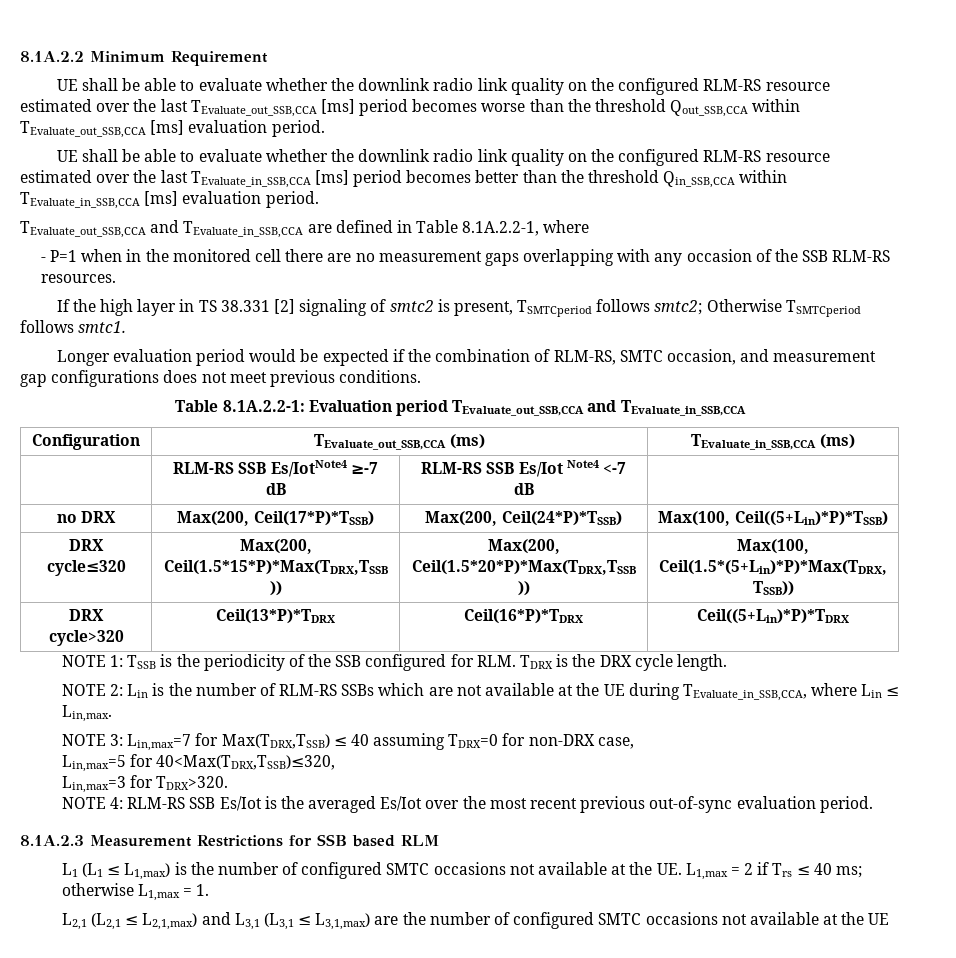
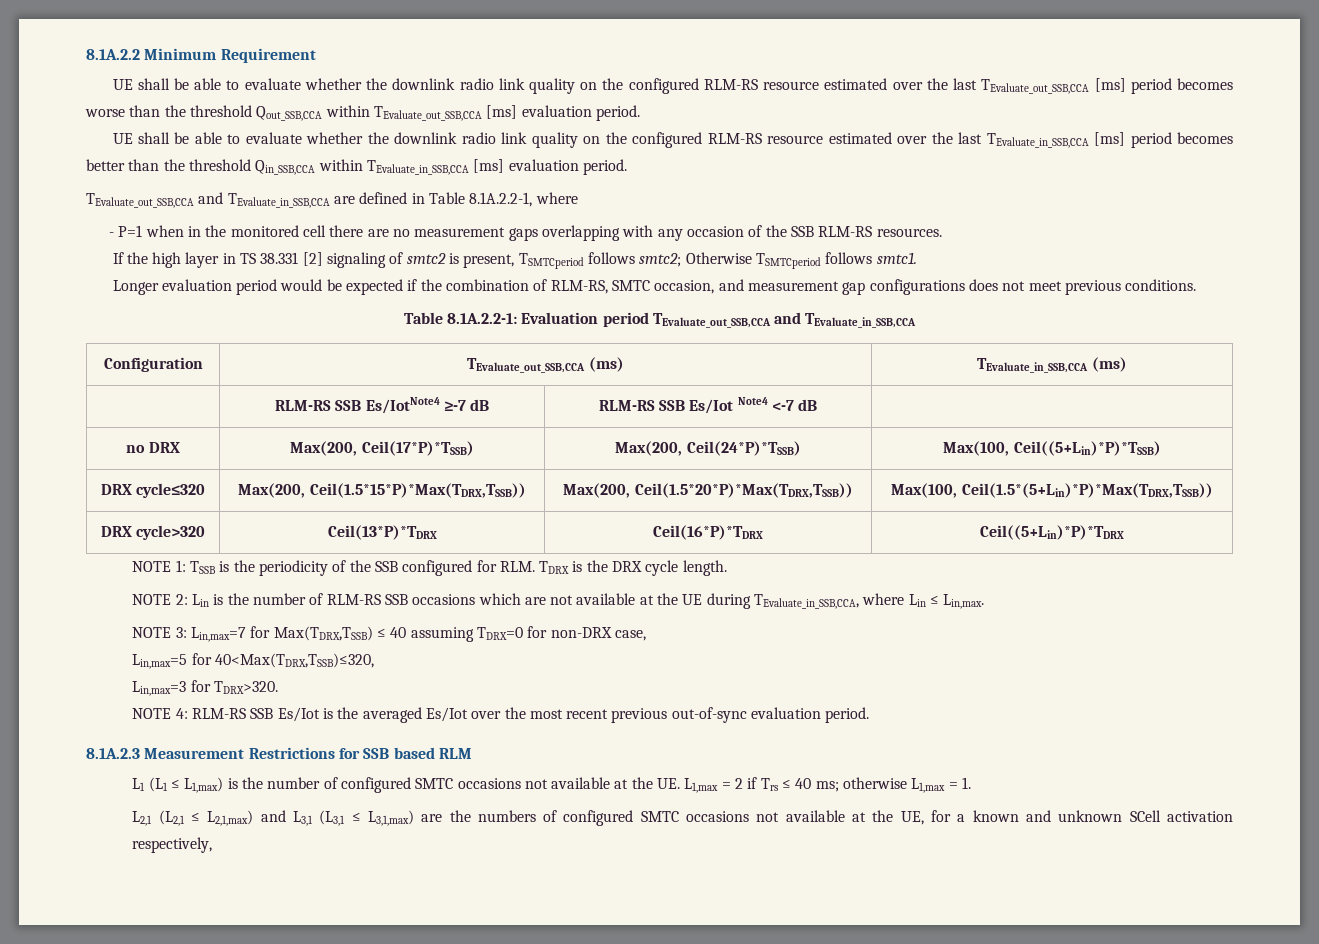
- NOTE 2: Lin is the number of RLM-RS SSBs which are not available at the UE during TEvaluate_in_SSB,CCA, where Lin ≤ Lin,max.
+ NOTE 2: Lin is the number of RLM-RS SSB occasions which are not available at the UE during TEvaluate_in_SSB,CCA, where Lin ≤ Lin,max.
- L2,1 (L2,1 ≤ L2,1,max) and L3,1 (L3,1 ≤ L3,1,max) are the number of configured SMTC occasions not available at the UE
+ L2,1 (L2,1 ≤ L2,1,max) and L3,1 (L3,1 ≤ L3,1,max) are the numbers of configured SMTC occasions not available at the UE, for a known and unknown SCell activation respectively,

